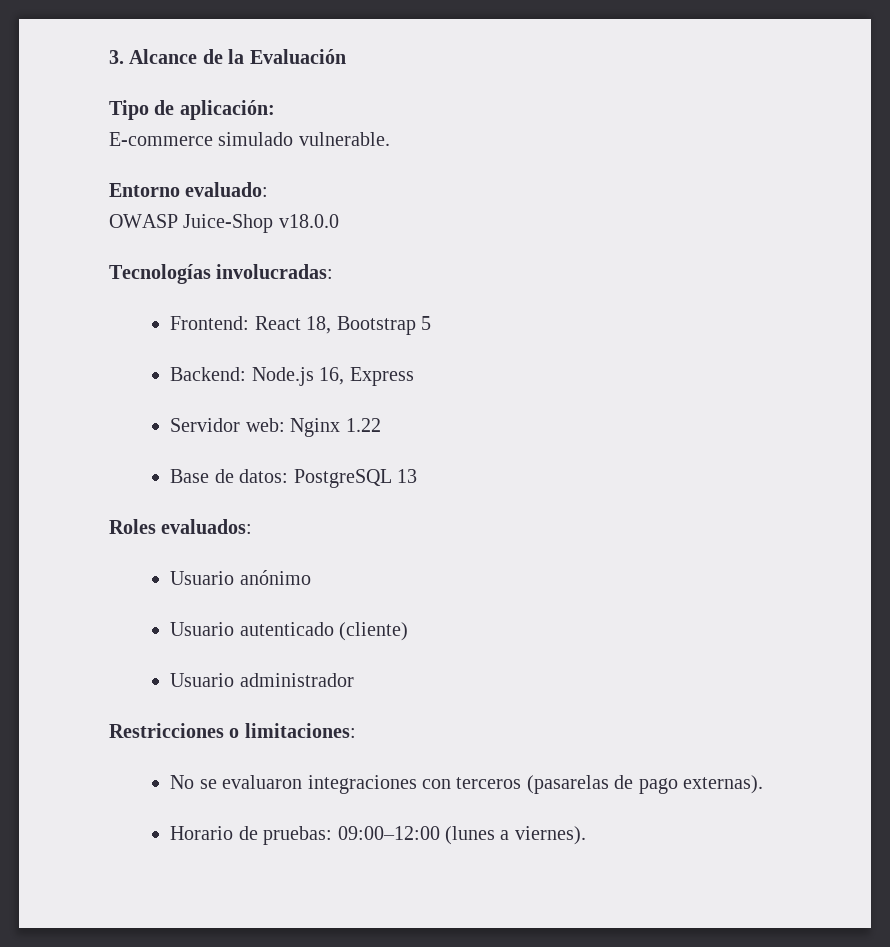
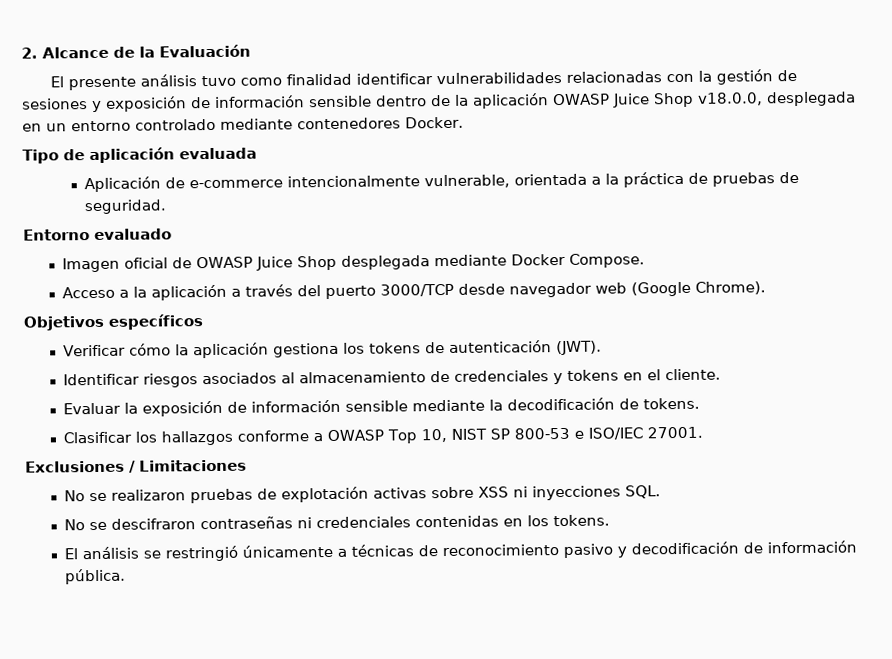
- 3. Alcance de la Evaluación
+ 2. Alcance de la Evaluación
- Tipo de aplicación:
- E-commerce simulado vulnerable.
- Entorno evaluado:
- OWASP Juice-Shop v18.0.0
- Tecnologías involucradas:
- Frontend: React 18, Bootstrap 5
- Backend: Node.js 16, Express
- Servidor web: Nginx 1.22
- Base de datos: PostgreSQL 13
- Roles evaluados:
- Usuario anónimo
- Usuario autenticado (cliente)
- Usuario administrador
- Restricciones o limitaciones:
- No se evaluaron integraciones con terceros (pasarelas de pago externas).
- Horario de pruebas: 09:00–12:00 (lunes a viernes).
+ El presente análisis tuvo como finalidad identificar vulnerabilidades relacionadas con la gestión de sesiones y exposición de información sensible dentro de la aplicación OWASP Juice Shop v18.0.0, desplegada en un entorno controlado mediante contenedores Docker.
+ Tipo de aplicación evaluada
+ Aplicación de e-commerce intencionalmente vulnerable, orientada a la práctica de pruebas de seguridad.
+ Entorno evaluado
+ Imagen oficial de OWASP Juice Shop desplegada mediante Docker Compose.
+ Acceso a la aplicación a través del puerto 3000/TCP desde navegador web (Google Chrome).
+ Objetivos específicos
+ Verificar cómo la aplicación gestiona los tokens de autenticación (JWT).
+ Identificar riesgos asociados al almacenamiento de credenciales y tokens en el cliente.
+ Evaluar la exposición de información sensible mediante la decodificación de tokens.
+ Clasificar los hallazgos conforme a OWASP Top 10, NIST SP 800-53 e ISO/IEC 27001.
+ Exclusiones / Limitaciones
+ No se realizaron pruebas de explotación activas sobre XSS ni inyecciones SQL.
+ No se descifraron contraseñas ni credenciales contenidas en los tokens.
+ El análisis se restringió únicamente a técnicas de reconocimiento pasivo y decodificación de información pública.

